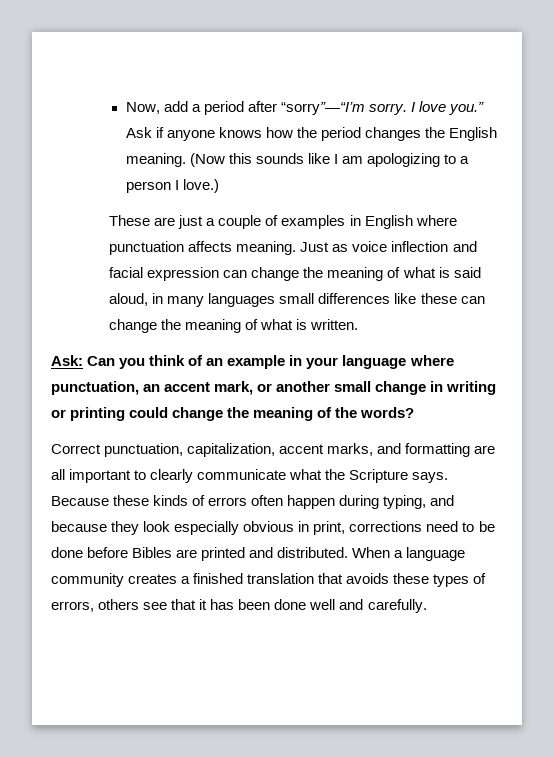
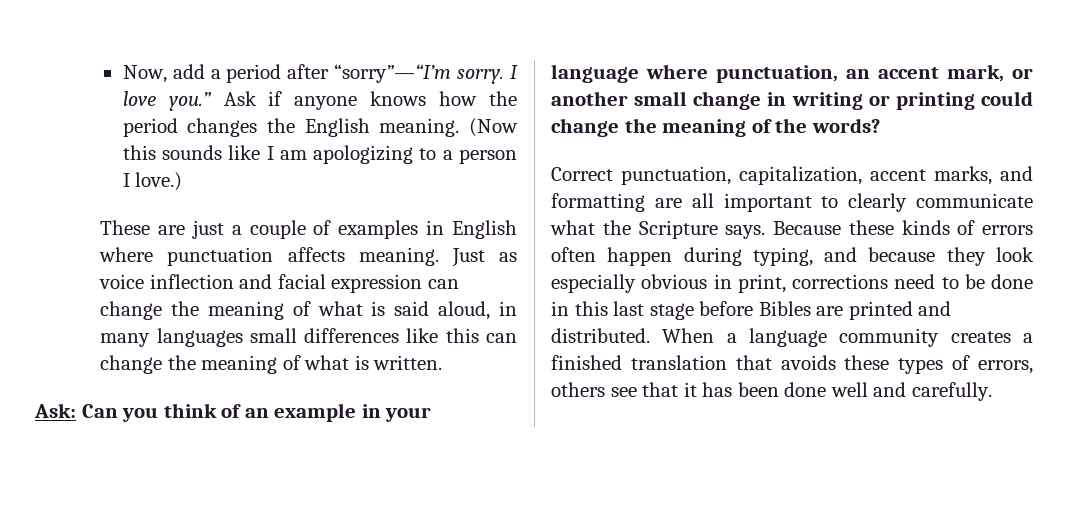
- Just as voice inflection and facial expression can change the meaning of what is said aloud, in many languages small differences like these can change the meaning of what is written.
+ Just as voice inflection and facial expression can change the meaning of what is said aloud, in many languages small differences like this can change the meaning of what is written.
- Because these kinds of errors often happen during typing, and because they look especially obvious in print, corrections need to be done before Bibles are printed and distributed.
+ Because these kinds of errors often happen during typing, and because they look especially obvious in print, corrections need to be done in this last stage before Bibles are printed and distributed.

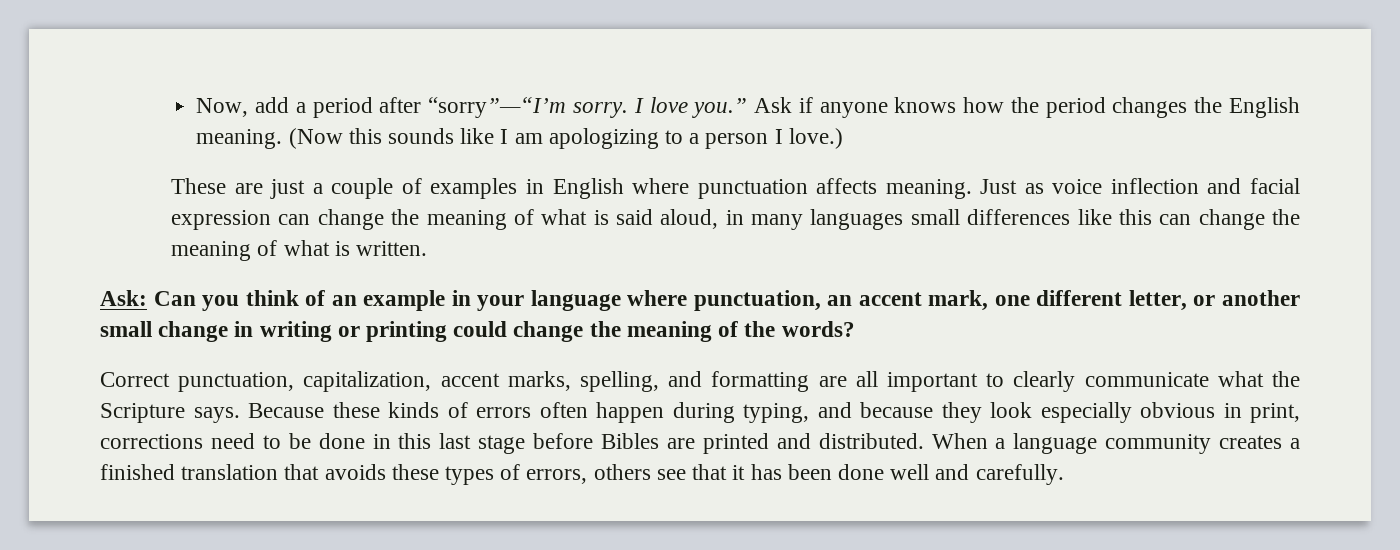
- Ask: Can you think of an example in your language where punctuation, an accent mark, or another small change in writing or printing could change the meaning of the words?
+ Ask: Can you think of an example in your language where punctuation, an accent mark, one different letter, or another small change in writing or printing could change the meaning of the words?
- Correct punctuation, capitalization, accent marks, and formatting are all important to clearly communicate what the Scripture says.
+ Correct punctuation, capitalization, accent marks, spelling, and formatting are all important to clearly communicate what the Scripture says.

